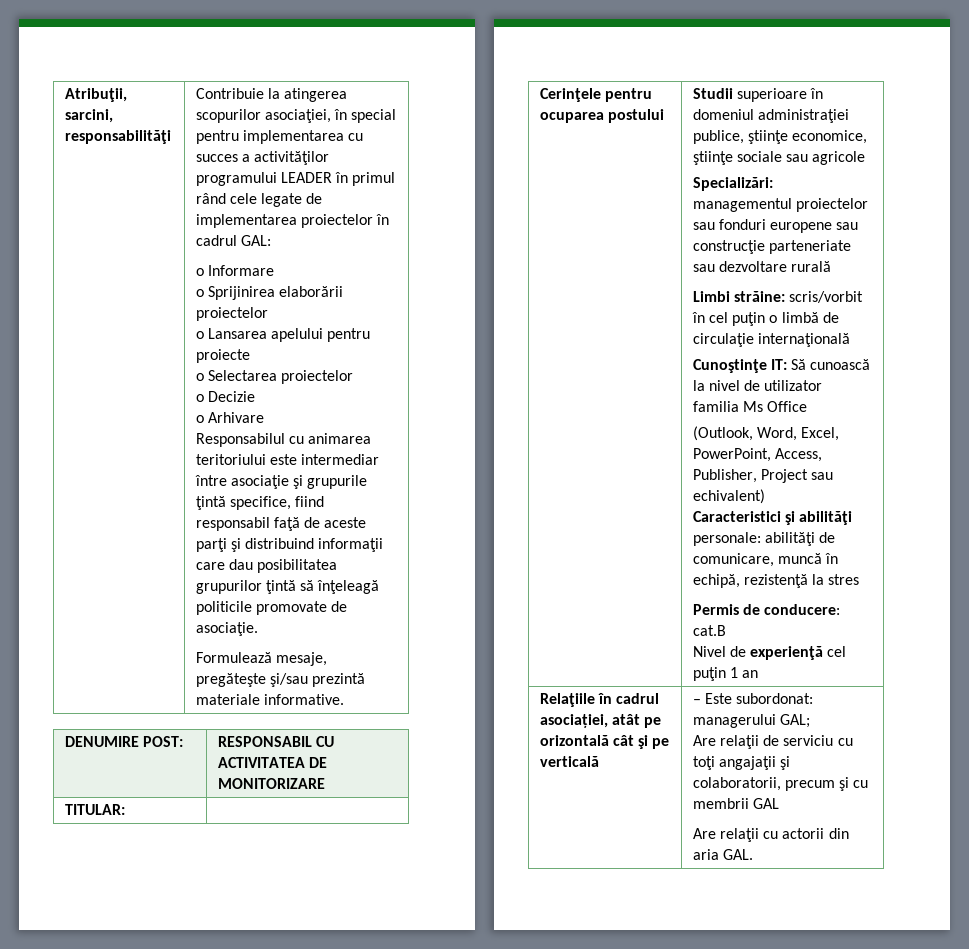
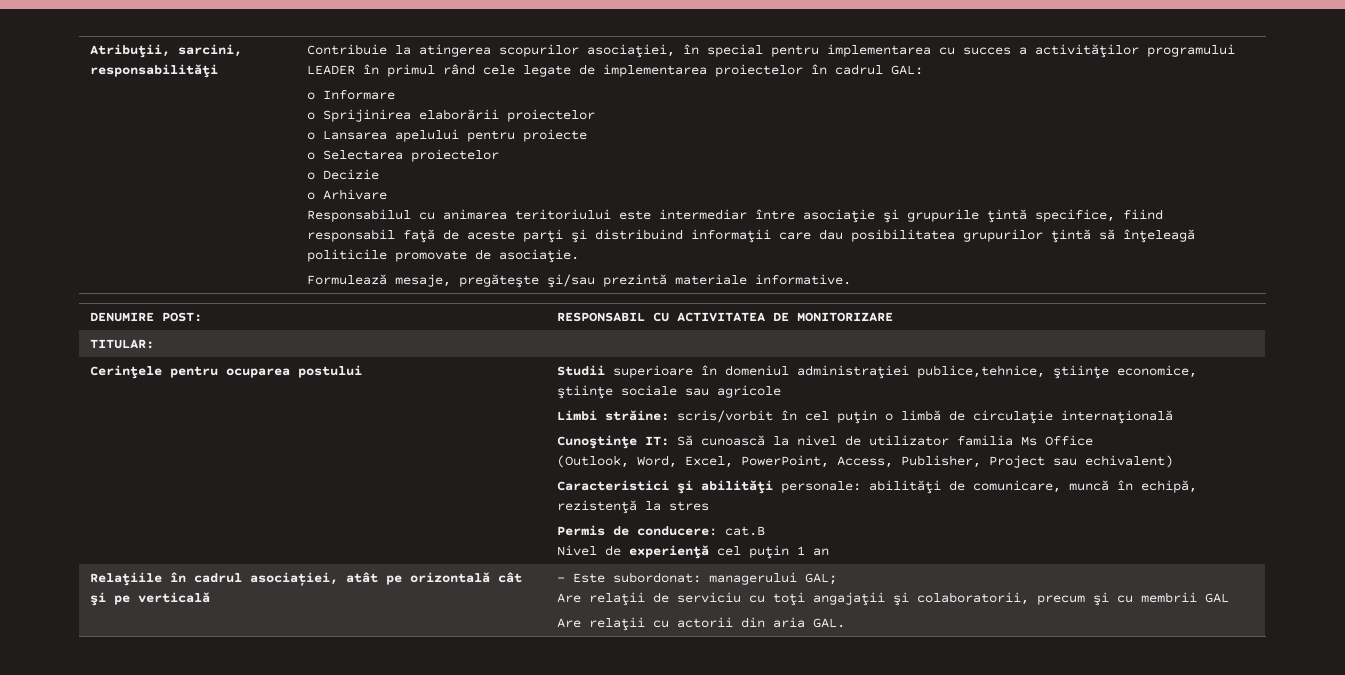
- Studii superioare în domeniul administraţiei publice, ştiinţe economice, ştiinţe sociale sau agricole
+ Studii superioare în domeniul administraţiei publice,tehnice, ştiinţe economice, ştiinţe sociale sau agricole
- Specializări: managementul proiectelor sau fonduri europene sau construcţie parteneriate sau dezvoltare rurală

